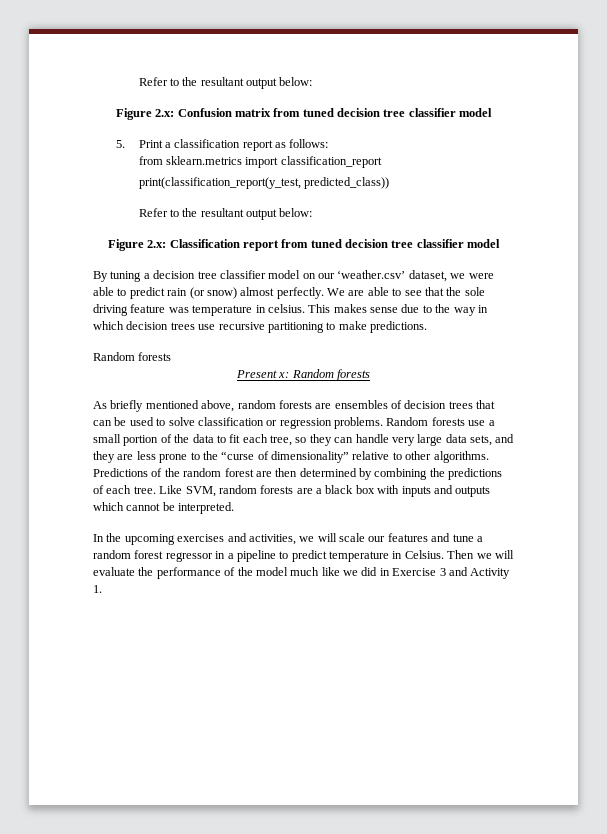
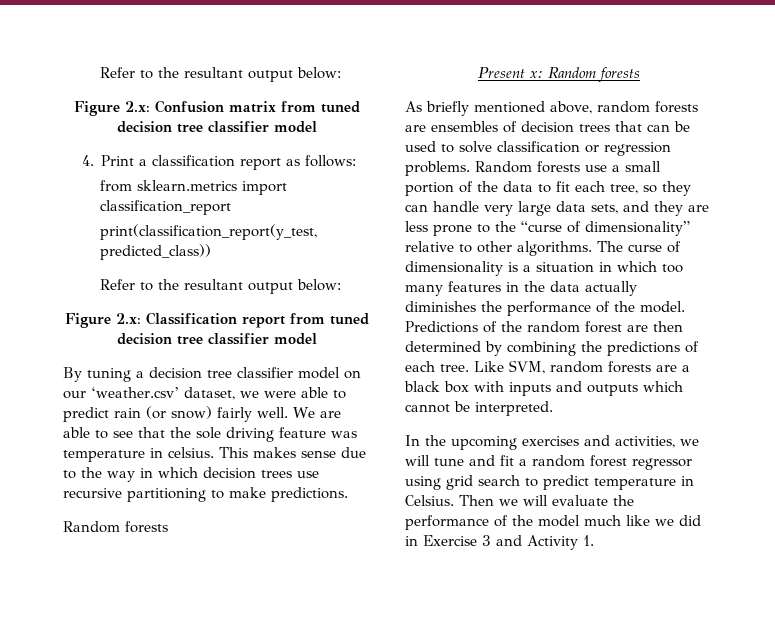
- 5. Print a classification report as follows:
+ 4. Print a classification report as follows:
- By tuning a decision tree classifier model on our ‘weather.csv’ dataset, we were able to predict rain (or snow) almost perfectly.
+ By tuning a decision tree classifier model on our ‘weather.csv’ dataset, we were able to predict rain (or snow) fairly well.
+ The curse of dimensionality is a situation in which too many features in the data actually diminishes the performance of the model.
- In the upcoming exercises and activities, we will scale our features and tune a random forest regressor in a pipeline to predict temperature in Celsius.
+ In the upcoming exercises and activities, we will tune and fit a random forest regressor using grid search to predict temperature in Celsius.

